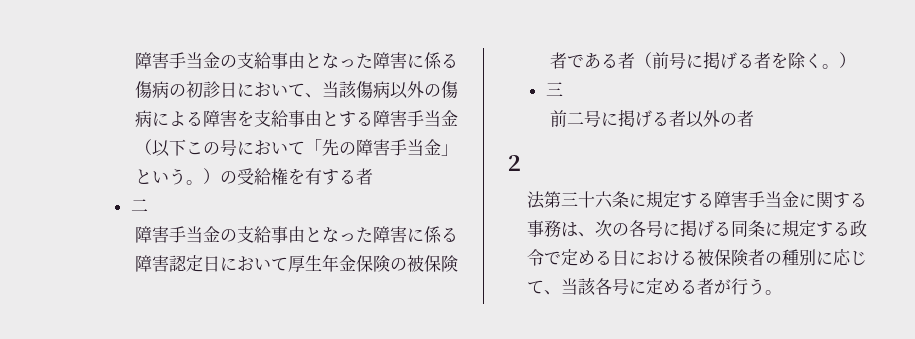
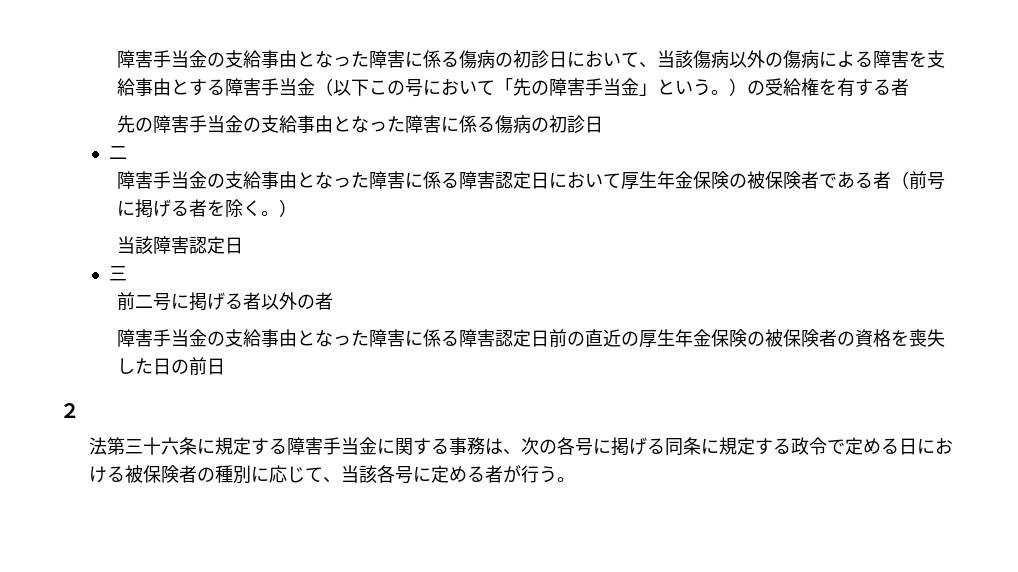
+ 先の障害手当金の支給事由となった障害に係る傷病の初診日
+ 当該障害認定日
+ 障害手当金の支給事由となった障害に係る障害認定日前の直近の厚生年金保険の被保険者の資格を喪失した日の前日

